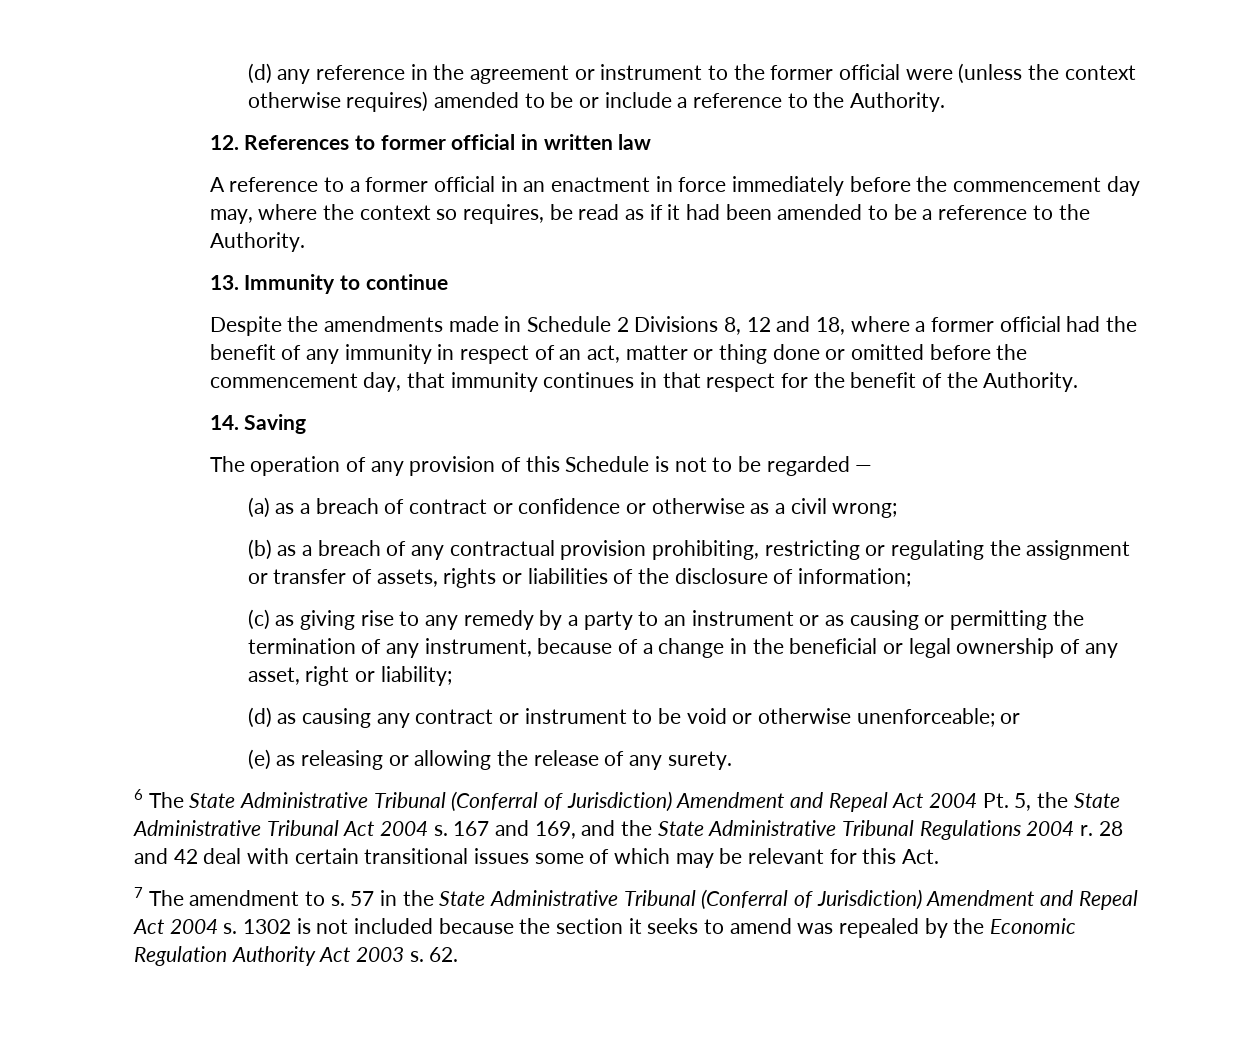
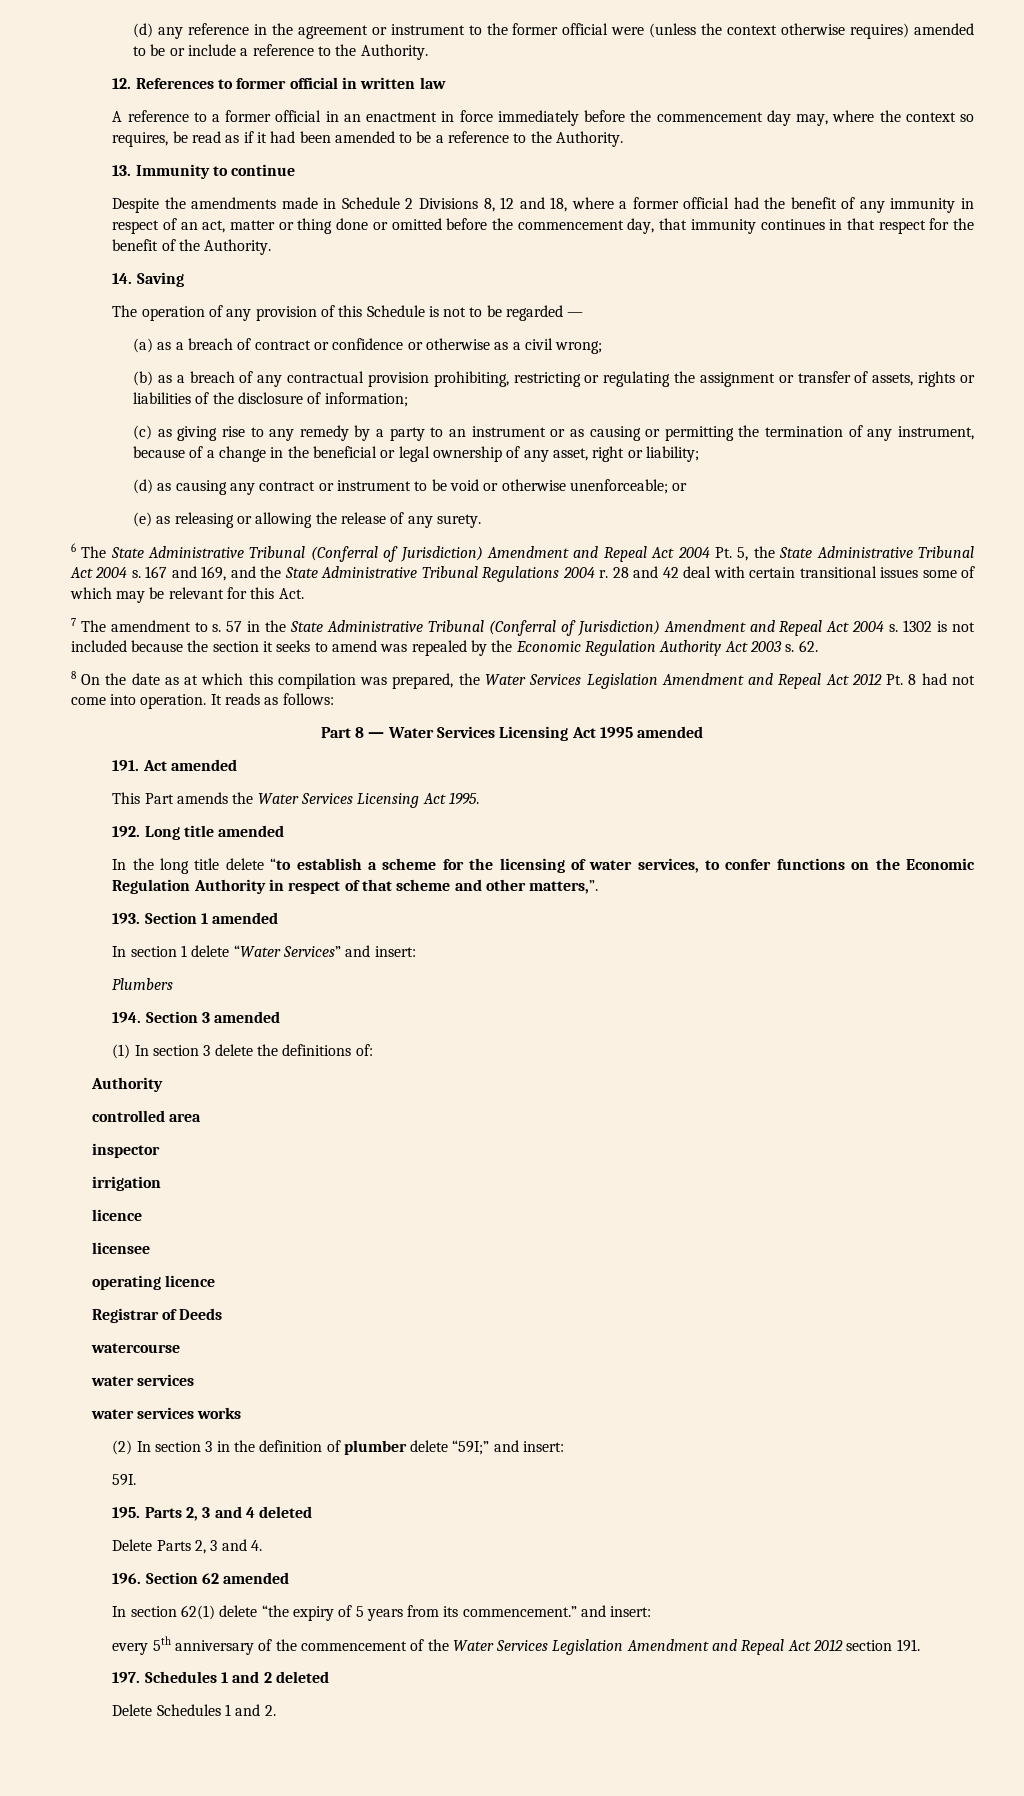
+ 8 On the date as at which this compilation was prepared, the Water Services Legislation Amendment and Repeal Act 2012 Pt. 8 had not come into operation. It reads as follows:
+ Part 8 — Water Services Licensing Act 1995 amended
+ 191. Act amended
+ This Part amends the Water Services Licensing Act 1995.
+ 192. Long title amended
+ In the long title delete “to establish a scheme for the licensing of water services, to confer functions on the Economic Regulation Authority in respect of that scheme and other matters,”.
+ 193. Section 1 amended
+ In section 1 delete “Water Services” and insert:
+ Plumbers
+ 194. Section 3 amended
+ (1) In section 3 delete the definitions of:
+ Authority
+ controlled area
+ inspector
+ irrigation
+ licence
+ licensee
+ operating licence
+ Registrar of Deeds
+ watercourse
+ water services
+ water services works
+ (2) In section 3 in the definition of plumber delete “59I;” and insert:
+ 59I.
+ 195. Parts 2, 3 and 4 deleted
+ Delete Parts 2, 3 and 4.
+ 196. Section 62 amended
+ In section 62(1) delete “the expiry of 5 years from its commencement.” and insert:
+ every 5th anniversary of the commencement of the Water Services Legislation Amendment and Repeal Act 2012 section 191.
+ 197. Schedules 1 and 2 deleted
+ Delete Schedules 1 and 2.

